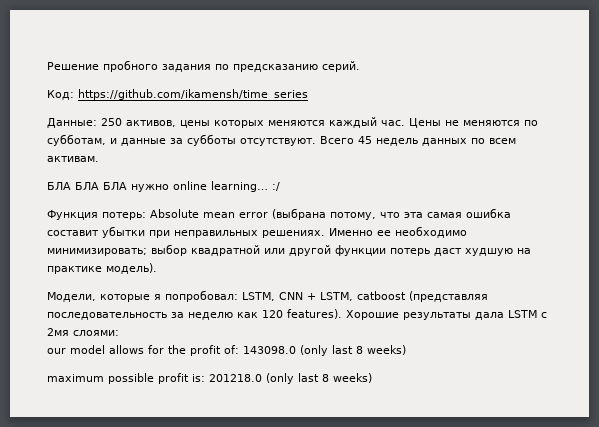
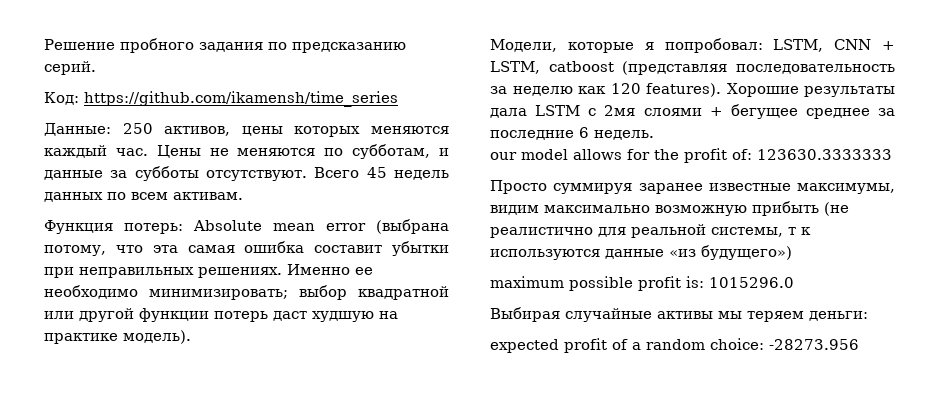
- БЛА БЛА БЛА нужно online learning… :/
- Хорошие результаты дала LSTM c 2мя слоями:
+ Хорошие результаты дала LSTM c 2мя слоями + бегущее среднее за последние 6 недель.
- our model allows for the profit of: 143098.0 (only last 8 weeks)
- maximum possible profit is: 201218.0 (only last 8 weeks)
+ our model allows for the profit of: 123630.3333333
+ Просто суммируя заранее известные максимумы, видим максимально возможную прибыть (не реалистично для реальной системы, т к используются данные «из будущего»)
+ maximum possible profit is: 1015296.0
+ Выбирая случайные активы мы теряем деньги:
+ expected profit of a random choice: -28273.956

